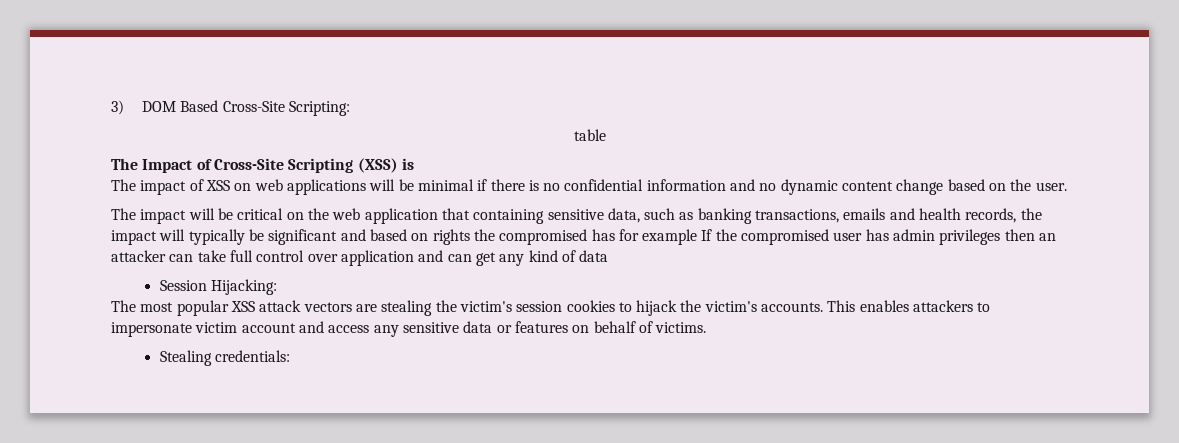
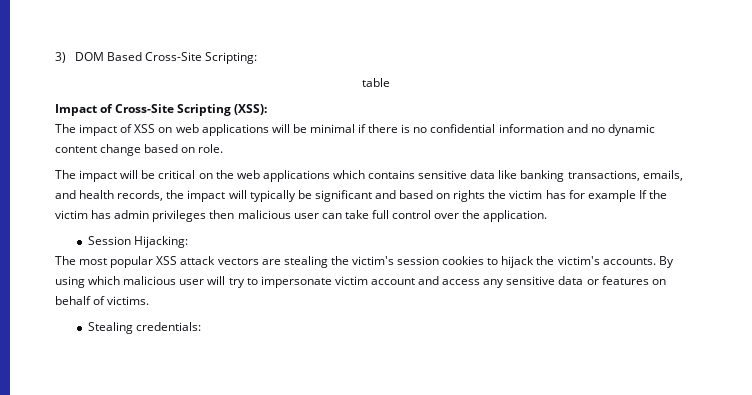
- The Impact of Cross-Site Scripting (XSS) is
+ Impact of Cross-Site Scripting (XSS):
- The impact of XSS on web applications will be minimal if there is no confidential information and no dynamic content change based on the user.
+ The impact of XSS on web applications will be minimal if there is no confidential information and no dynamic content change based on role.
- The impact will be critical on the web application that containing sensitive data, such as banking transactions, emails and health records, the impact will typically be significant and based on rights the compromised has for example If the compromised user has admin privileges then an attacker can take full control over application and can get any kind of data
+ The impact will be critical on the web applications which contains sensitive data like banking transactions, emails, and health records, the impact will typically be significant and based on rights the victim has for example If the victim has admin privileges then malicious user can take full control over the application.
- This enables attackers to impersonate victim account and access any sensitive data or features on behalf of victims.
+ By using which malicious user will try to impersonate victim account and access any sensitive data or features on behalf of victims.

